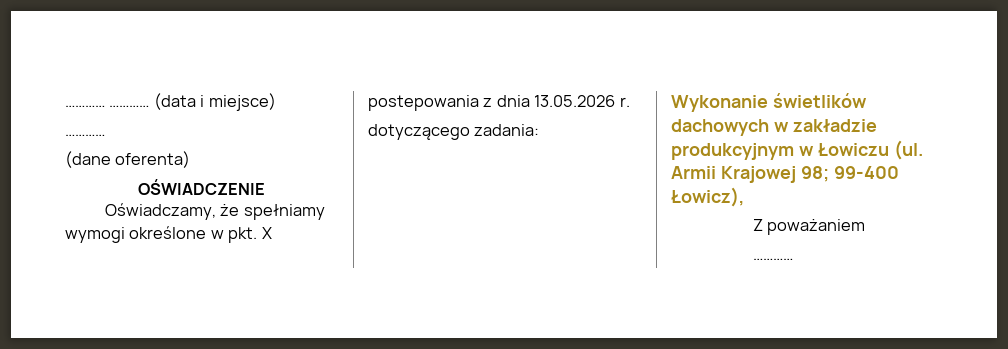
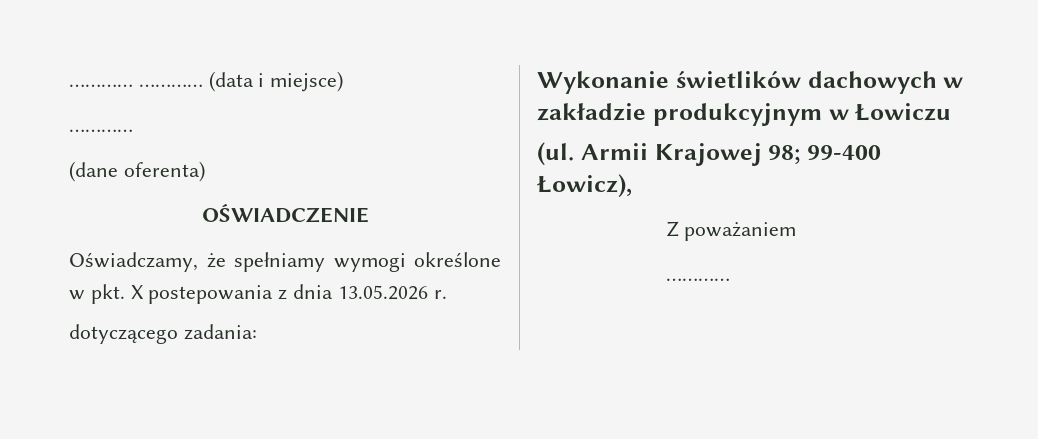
- Wykonanie świetlików dachowych w zakładzie produkcyjnym w Łowiczu (ul.
+ Wykonanie świetlików dachowych w zakładzie produkcyjnym w Łowiczu
+ (ul.

